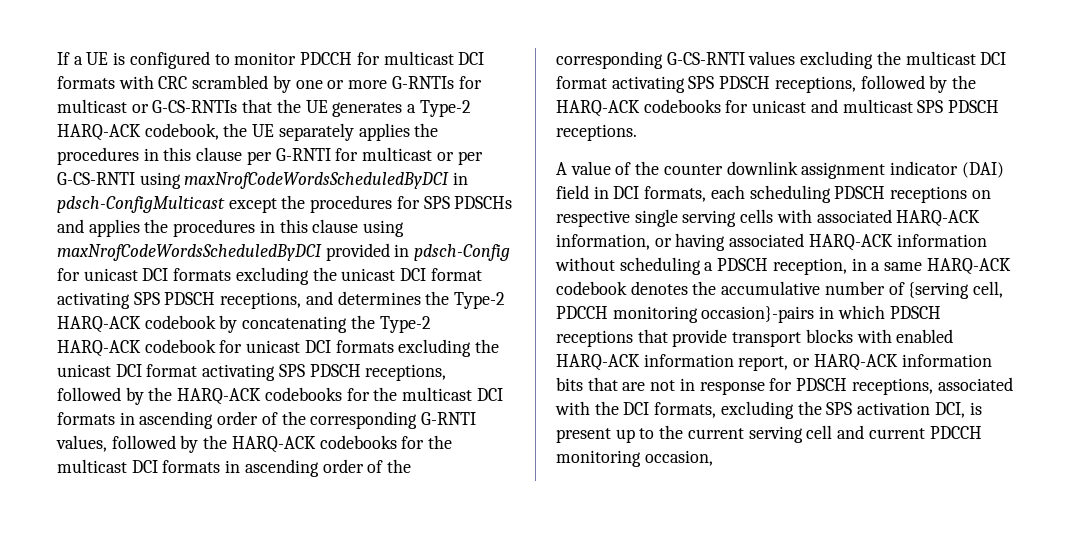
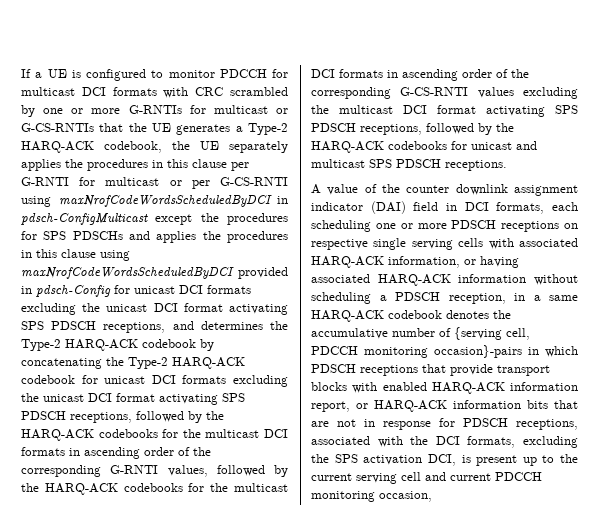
- A value of the counter downlink assignment indicator (DAI) field in DCI formats, each scheduling PDSCH receptions on respective single serving cells with associated HARQ-ACK information, or having associated HARQ-ACK information without scheduling a PDSCH reception, in a same HARQ-ACK codebook denotes the accumulative number of {serving cell, PDCCH monitoring occasion}-pairs in which PDSCH receptions that provide transport blocks with enabled HARQ-ACK information report, or HARQ-ACK information bits that are not in response for PDSCH receptions, associated with the DCI formats, excluding the SPS activation DCI, is present up to the current serving cell and current PDCCH monitoring occasion,
+ A value of the counter downlink assignment indicator (DAI) field in DCI formats, each scheduling one or more PDSCH receptions on respective single serving cells with associated HARQ-ACK information, or having associated HARQ-ACK information without scheduling a PDSCH reception, in a same HARQ-ACK codebook denotes the accumulative number of {serving cell, PDCCH monitoring occasion}-pairs in which PDSCH receptions that provide transport blocks with enabled HARQ-ACK information report, or HARQ-ACK information bits that are not in response for PDSCH receptions, associated with the DCI formats, excluding the SPS activation DCI, is present up to the current serving cell and current PDCCH monitoring occasion,

